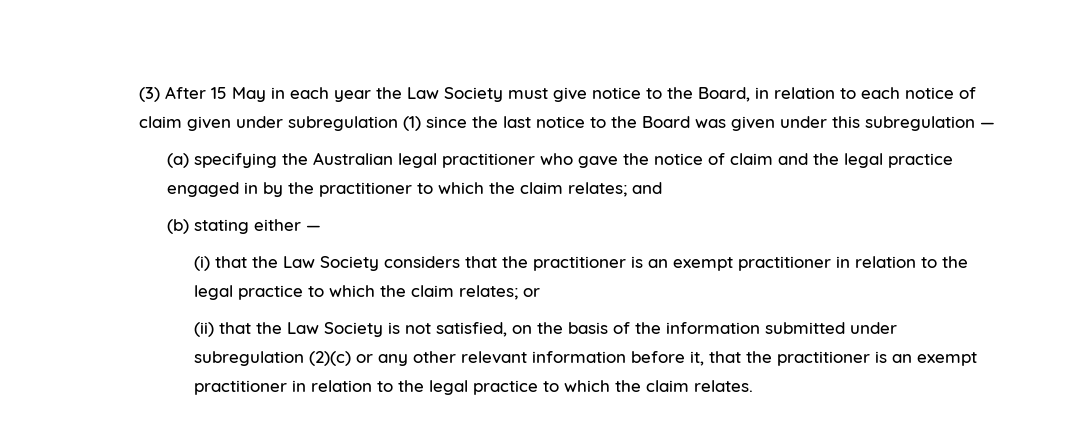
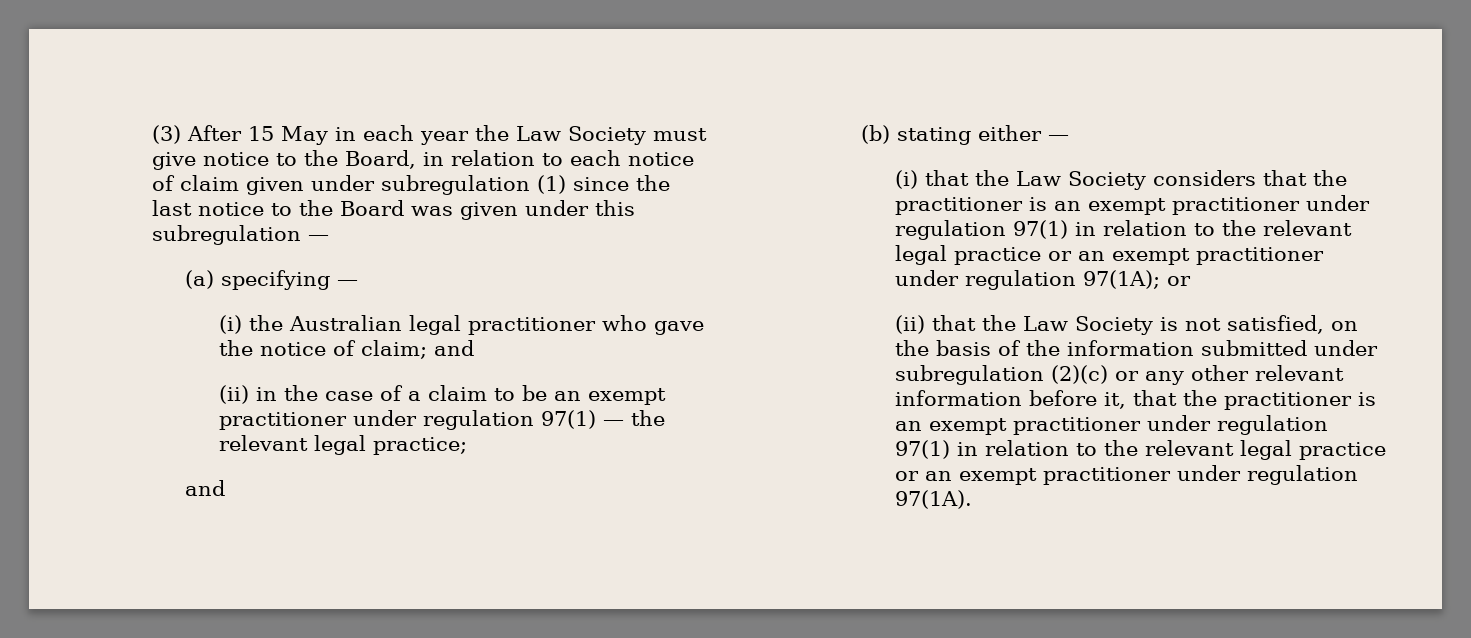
- (a) specifying the Australian legal practitioner who gave the notice of claim and the legal practice engaged in by the practitioner to which the claim relates; and
+ (a) specifying —
+ (i) the Australian legal practitioner who gave the notice of claim; and
+ (ii) in the case of a claim to be an exempt practitioner under regulation 97(1) — the relevant legal practice;
+ and
- (i) that the Law Society considers that the practitioner is an exempt practitioner in relation to the legal practice to which the claim relates; or
+ (i) that the Law Society considers that the practitioner is an exempt practitioner under regulation 97(1) in relation to the relevant legal practice or an exempt practitioner under regulation 97(1A); or
- (ii) that the Law Society is not satisfied, on the basis of the information submitted under subregulation (2)(c) or any other relevant information before it, that the practitioner is an exempt practitioner in relation to the legal practice to which the claim relates.
+ (ii) that the Law Society is not satisfied, on the basis of the information submitted under subregulation (2)(c) or any other relevant information before it, that the practitioner is an exempt practitioner under regulation 97(1) in relation to the relevant legal practice or an exempt practitioner under regulation 97(1A).

